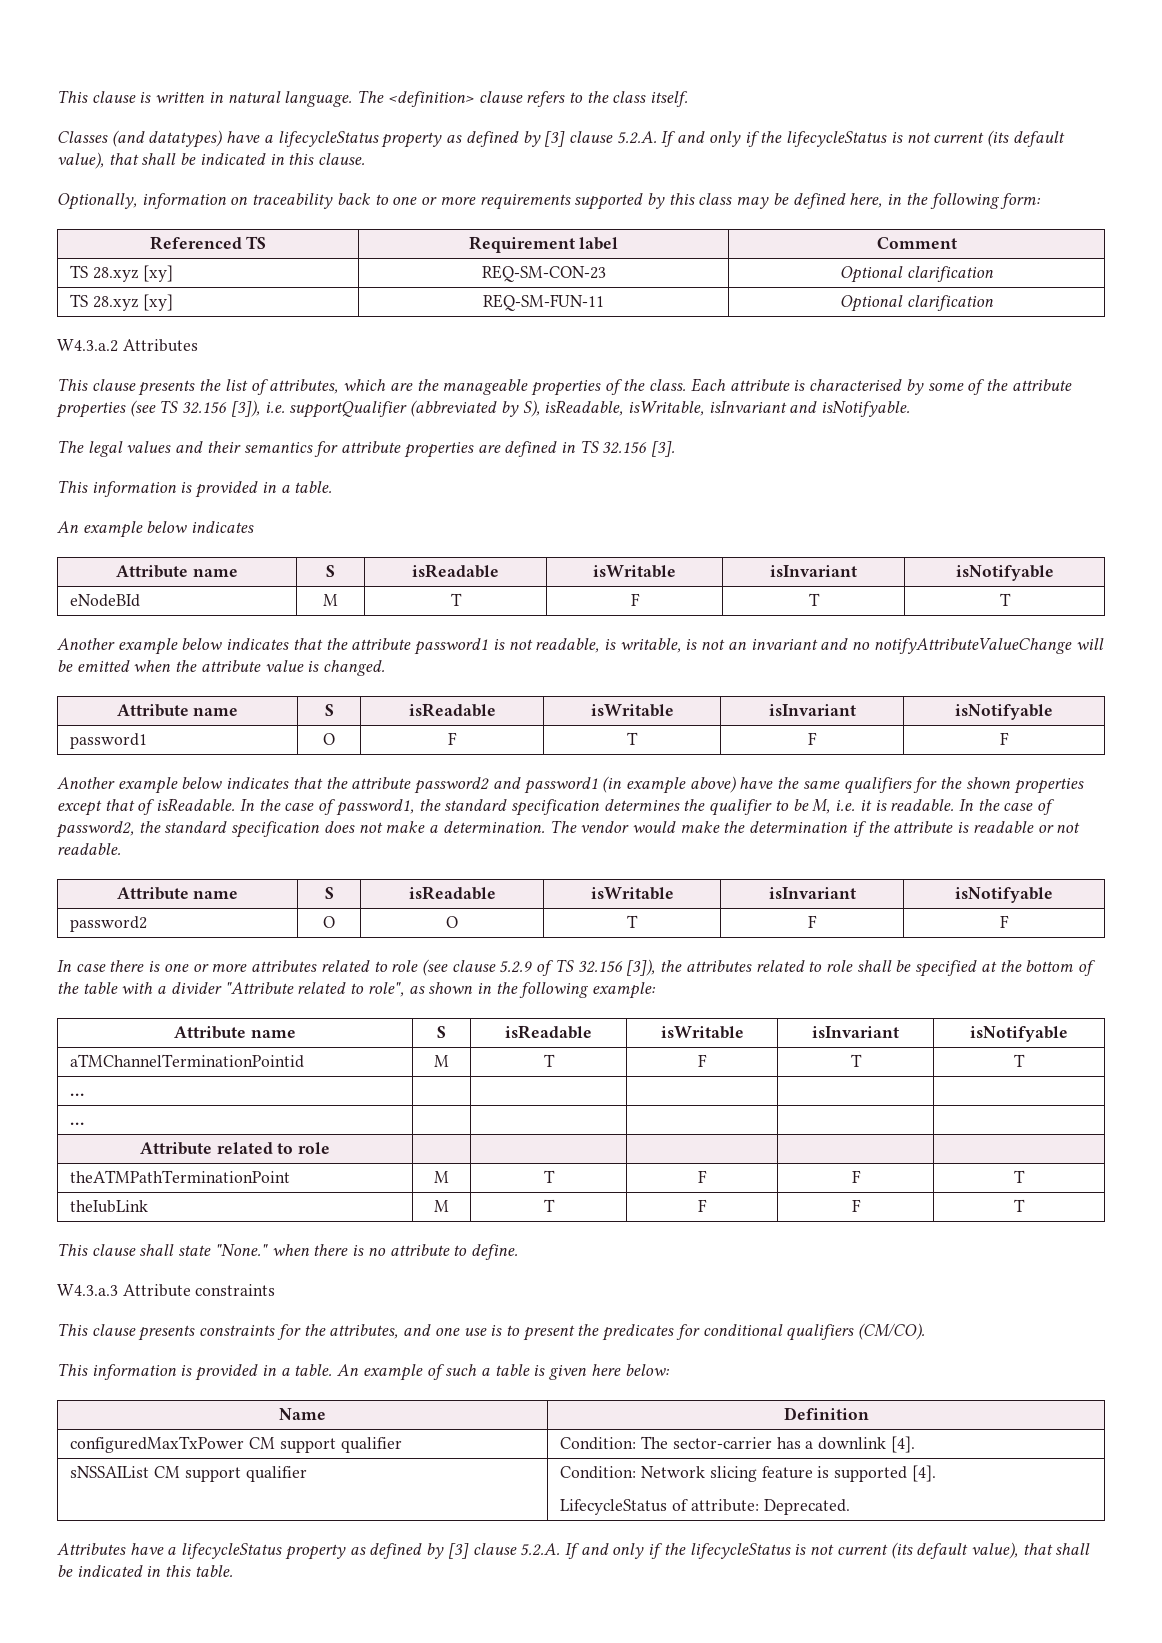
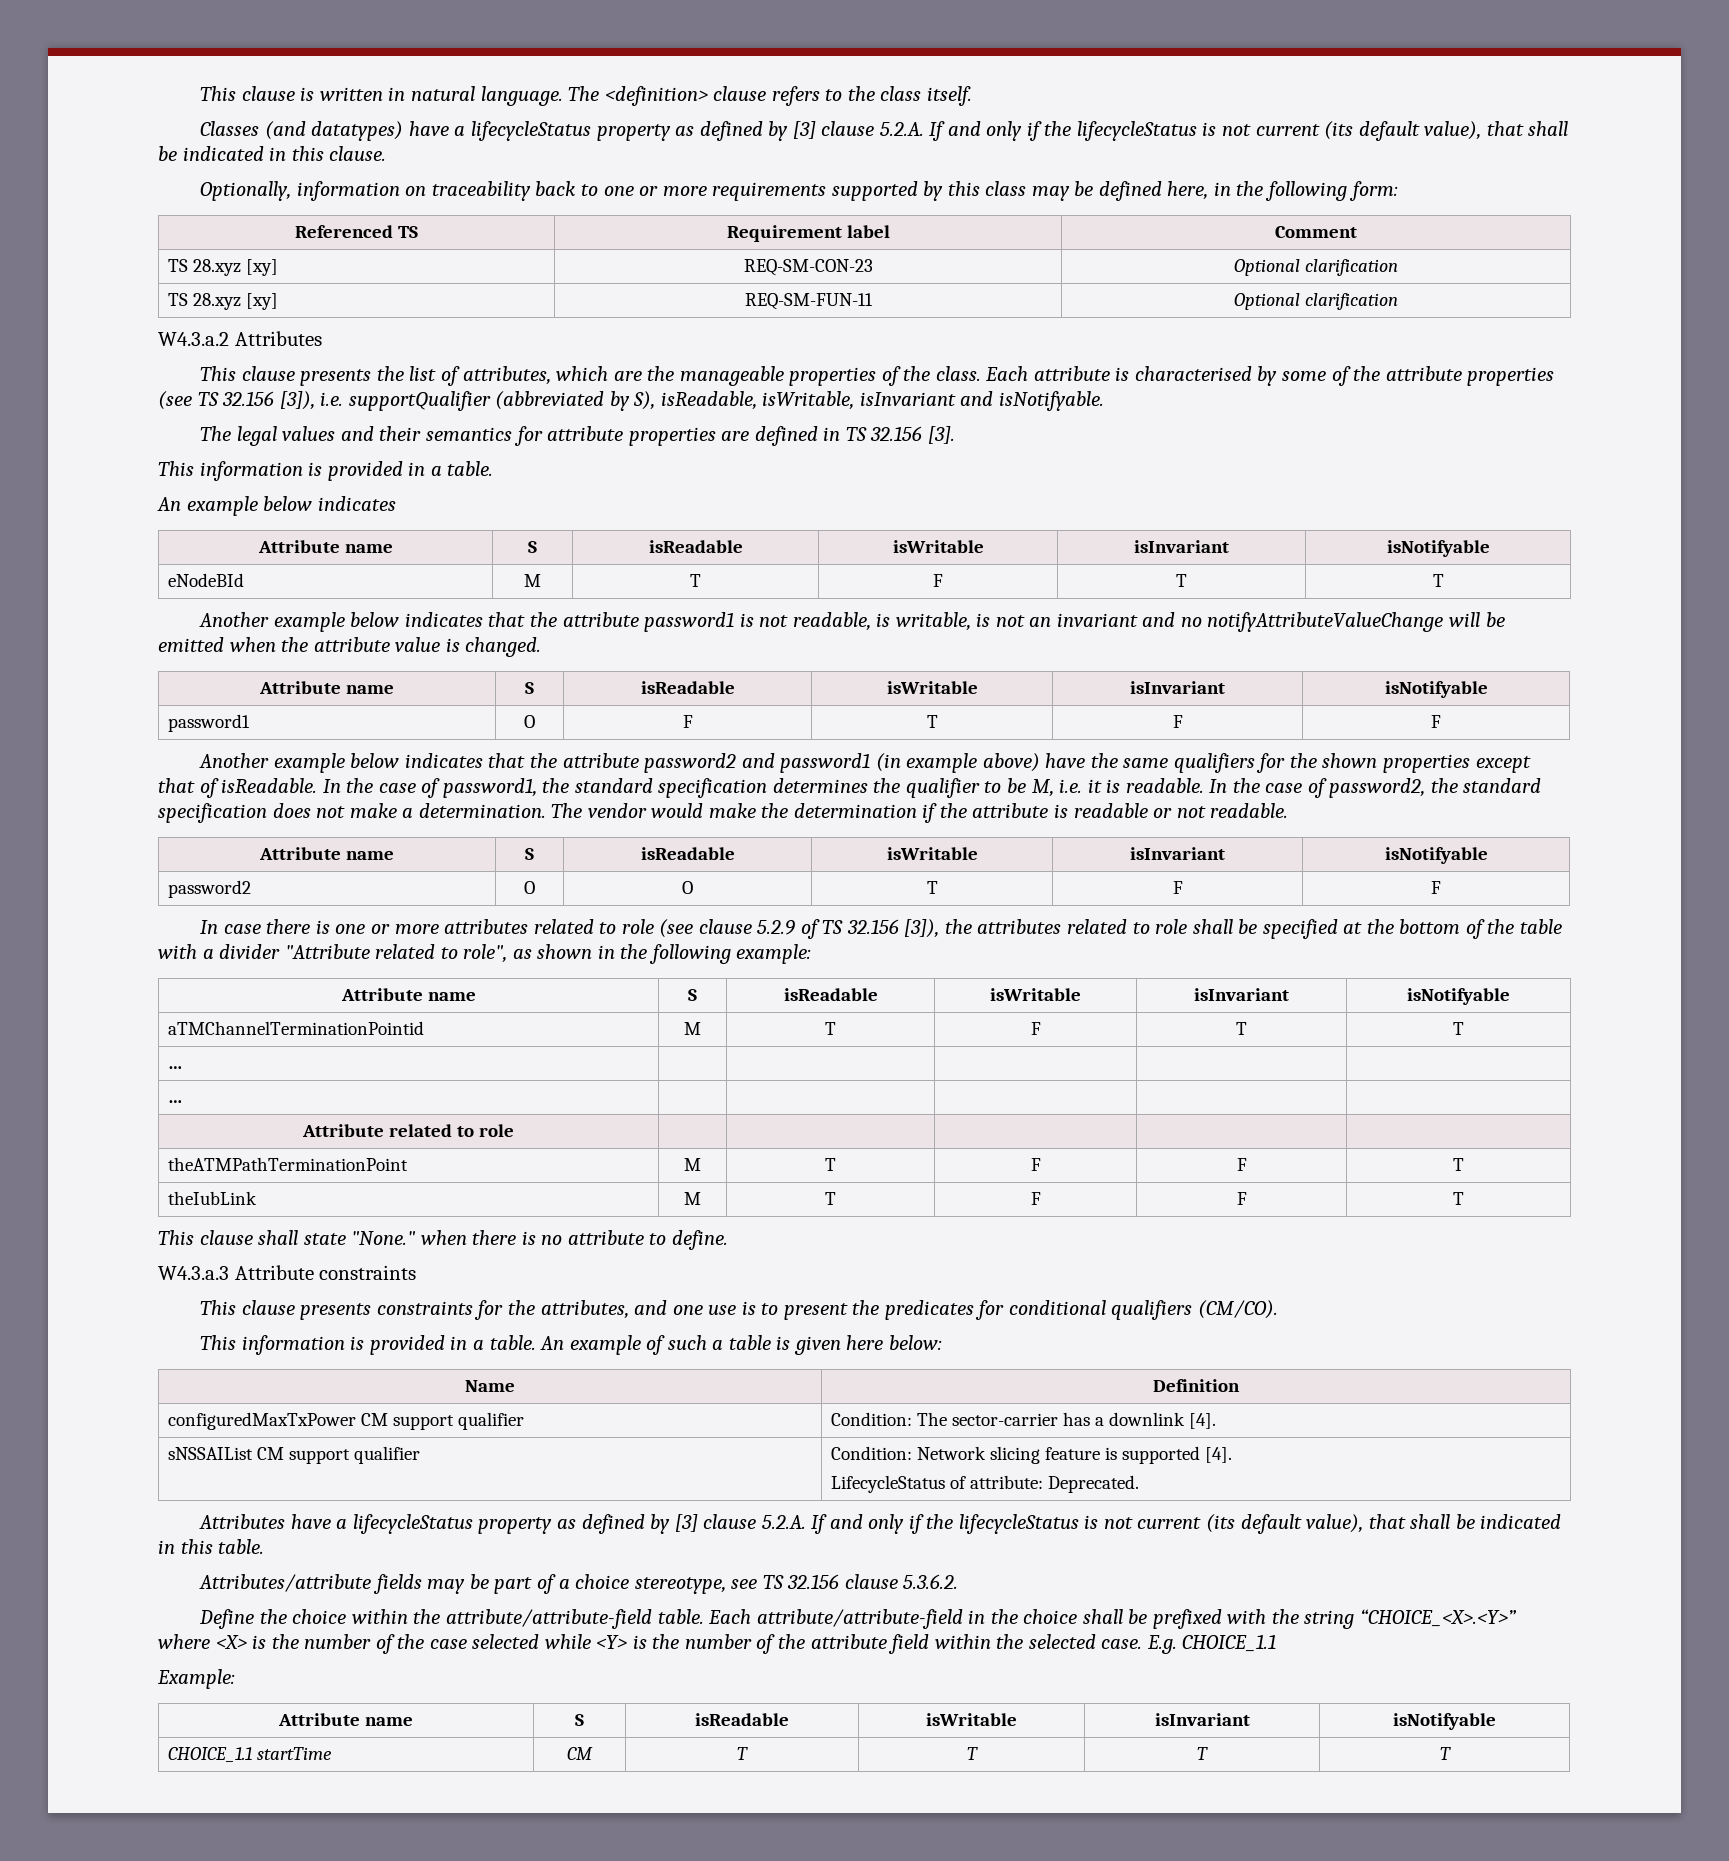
+ Attributes/attribute fields may be part of a choice stereotype, see TS 32.156 clause 5.3.6.2.
+ Define the choice within the attribute/attribute-field table. Each attribute/attribute-field in the choice shall be prefixed with the string “CHOICE_<X>.<Y>” where <X> is the number of the case selected while <Y> is the number of the attribute field within the selected case. E.g. CHOICE_1.1
+ Example:
+ Attribute name | S | isReadable | isWritable | isInvariant | isNotifyable
+ CHOICE_1.1 startTime | CM | T | T | T | T

